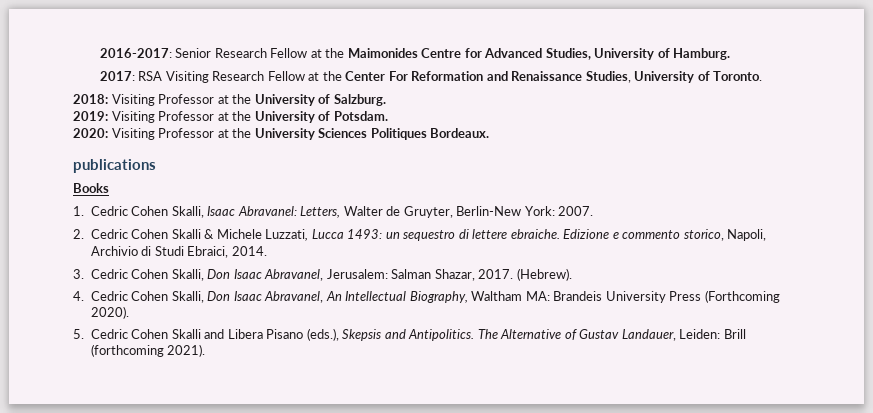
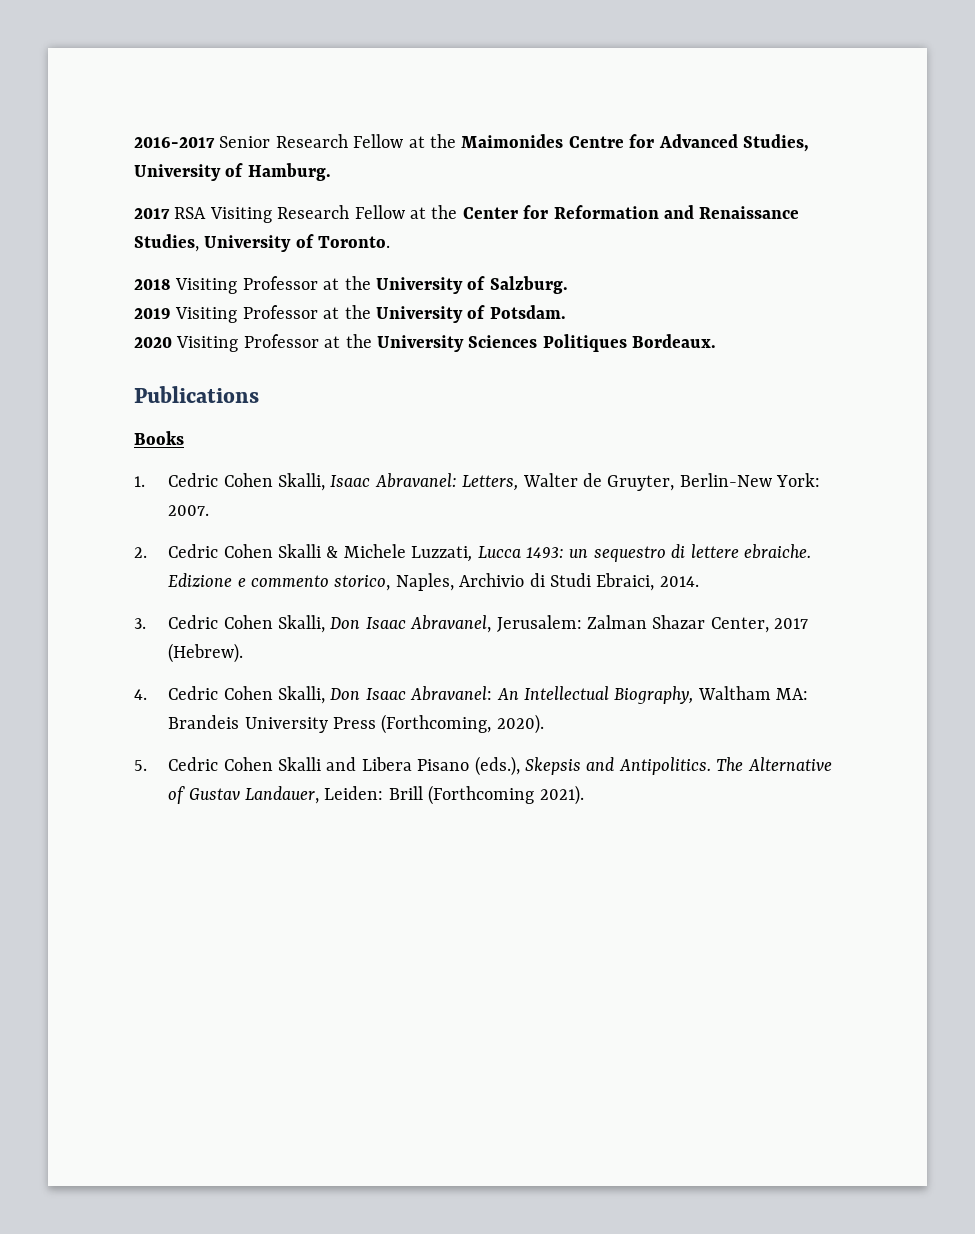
- 2016-2017: Senior Research Fellow at the Maimonides Centre for Advanced Studies, University of Hamburg.
+ 2016-2017 Senior Research Fellow at the Maimonides Centre for Advanced Studies, University of Hamburg.
- 2017: RSA Visiting Research Fellow at the Center For Reformation and Renaissance Studies, University of Toronto.
+ 2017 RSA Visiting Research Fellow at the Center for Reformation and Renaissance Studies, University of Toronto.
- 2018: Visiting Professor at the University of Salzburg.
+ 2018 Visiting Professor at the University of Salzburg.
- 2019: Visiting Professor at the University of Potsdam.
+ 2019 Visiting Professor at the University of Potsdam.
- 2020: Visiting Professor at the University Sciences Politiques Bordeaux.
+ 2020 Visiting Professor at the University Sciences Politiques Bordeaux.
- publications
+ Publications
- Edizione e commento storico, Napoli, Archivio di Studi Ebraici, 2014.
+ Edizione e commento storico, Naples, Archivio di Studi Ebraici, 2014.
- 3. Cedric Cohen Skalli, Don Isaac Abravanel, Jerusalem: Salman Shazar, 2017. (Hebrew).
+ 3. Cedric Cohen Skalli, Don Isaac Abravanel, Jerusalem: Zalman Shazar Center, 2017 (Hebrew).
- 4. Cedric Cohen Skalli, Don Isaac Abravanel, An Intellectual Biography, Waltham MA: Brandeis University Press (Forthcoming 2020).
+ 4. Cedric Cohen Skalli, Don Isaac Abravanel: An Intellectual Biography, Waltham MA: Brandeis University Press (Forthcoming, 2020).
- The Alternative of Gustav Landauer, Leiden: Brill (forthcoming 2021).
+ The Alternative of Gustav Landauer, Leiden: Brill (Forthcoming 2021).

